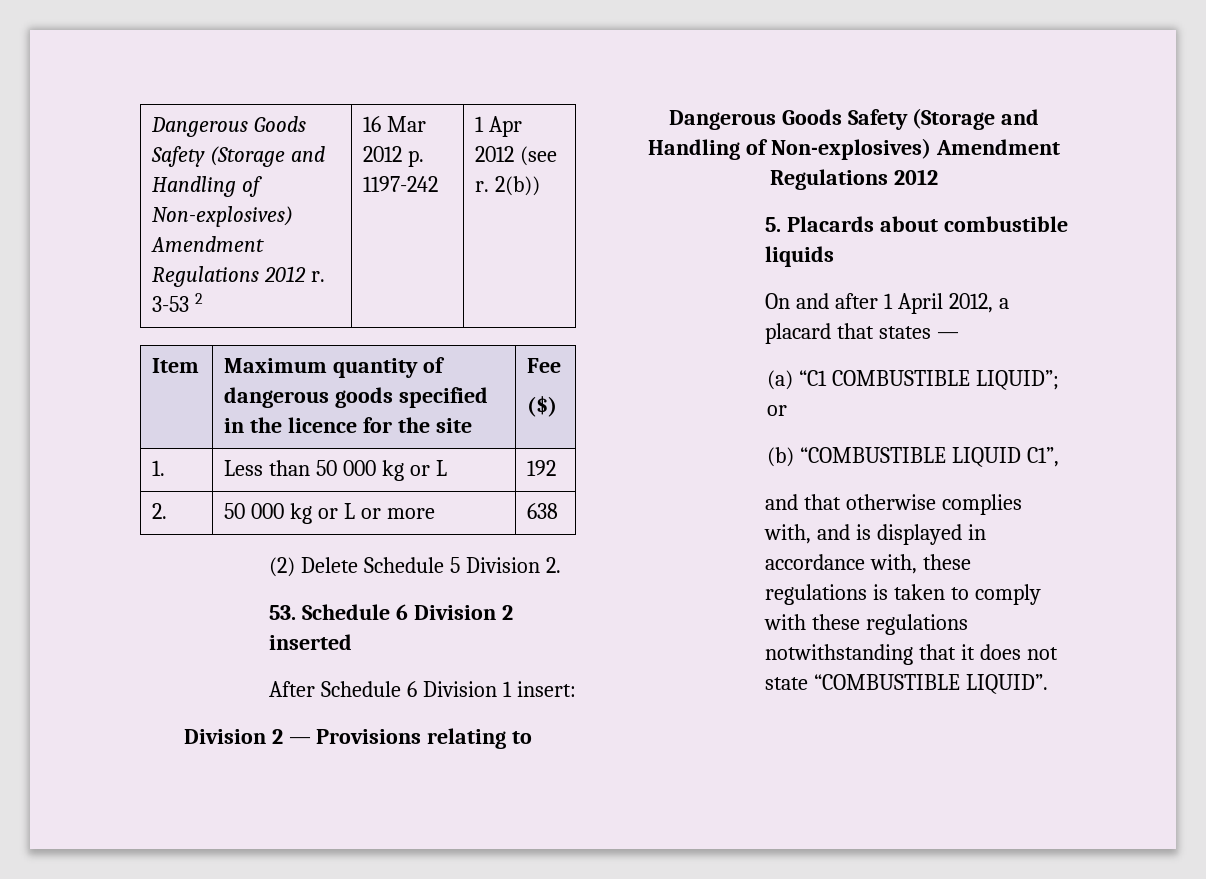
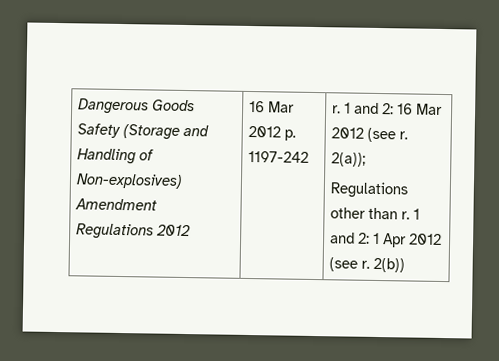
- Dangerous Goods Safety (Storage and Handling of Non-explosives) Amendment Regulations 2012 r. 3-53 2 | 16 Mar 2012 p. 1197-242 | 1 Apr 2012 (see r. 2(b))
+ Dangerous Goods Safety (Storage and Handling of Non-explosives) Amendment Regulations 2012 | 16 Mar 2012 p. 1197-242 | r. 1 and 2: 16 Mar 2012 (see r. 2(a));
+ Regulations other than r. 1 and 2: 1 Apr 2012 (see r. 2(b))
- Item | Maximum quantity of dangerous goods specified in the licence for the site | Fee
- ($)
- 1. | Less than 50 000 kg or L | 192
- 2. | 50 000 kg or L or more | 638
- (2) Delete Schedule 5 Division 2.
- 53. Schedule 6 Division 2 inserted
- After Schedule 6 Division 1 insert:
- Division 2 — Provisions relating to Dangerous Goods Safety (Storage and Handling of Non-explosives) Amendment Regulations 2012
- 5. Placards about combustible liquids
- On and after 1 April 2012, a placard that states —
- (a) “C1 COMBUSTIBLE LIQUID”; or
- (b) “COMBUSTIBLE LIQUID C1”,
- and that otherwise complies with, and is displayed in accordance with, these regulations is taken to comply with these regulations notwithstanding that it does not state “COMBUSTIBLE LIQUID”.

